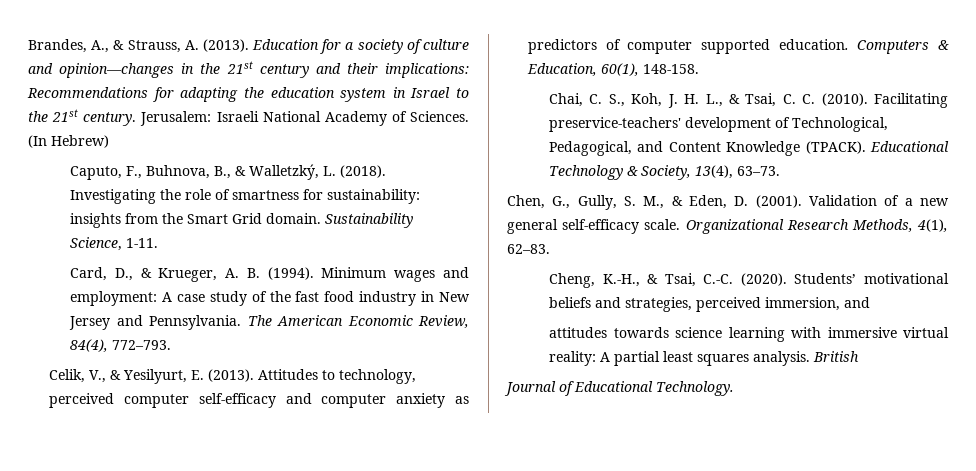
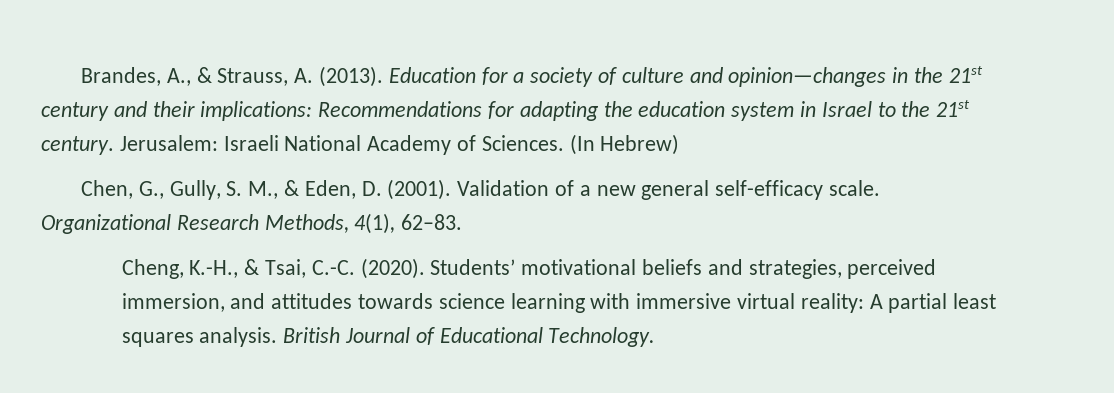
- Caputo, F., Buhnova, B., & Walletzký, L. (2018). Investigating the role of smartness for sustainability: insights from the Smart Grid domain. Sustainability Science, 1-11.
- Card, D., & Krueger, A. B. (1994). Minimum wages and employment: A case study of the fast food industry in New Jersey and Pennsylvania. The American Economic Review, 84(4), 772–793.
- Celik, V., & Yesilyurt, E. (2013). Attitudes to technology, perceived computer self-efficacy and computer anxiety as predictors of computer supported education. Computers & Education, 60(1), 148-158.
- Chai, C. S., Koh, J. H. L., & Tsai, C. C. (2010). Facilitating preservice-teachers' development of Technological, Pedagogical, and Content Knowledge (TPACK). Educational Technology & Society, 13(4), 63–73.
- Students’ motivational beliefs and strategies, perceived immersion, and
- attitudes towards science learning with immersive virtual reality: A partial least squares analysis.
+ Students’ motivational beliefs and strategies, perceived immersion, and attitudes towards science learning with immersive virtual reality: A partial least squares analysis.
- British
- Journal of Educational Technology.
+ British Journal of Educational Technology.

